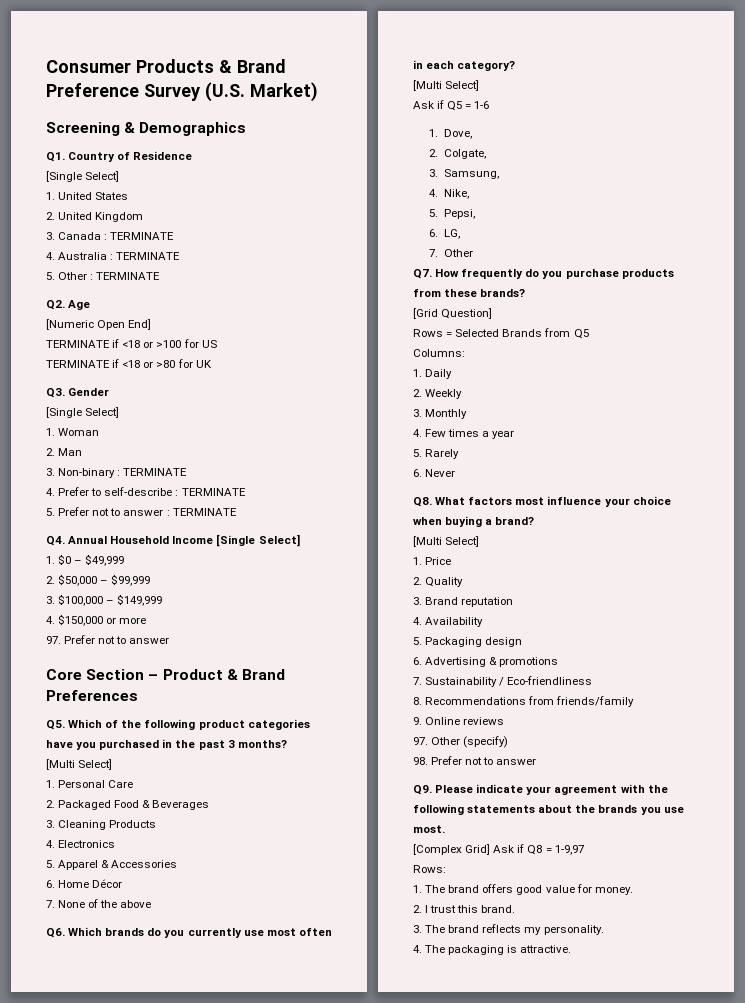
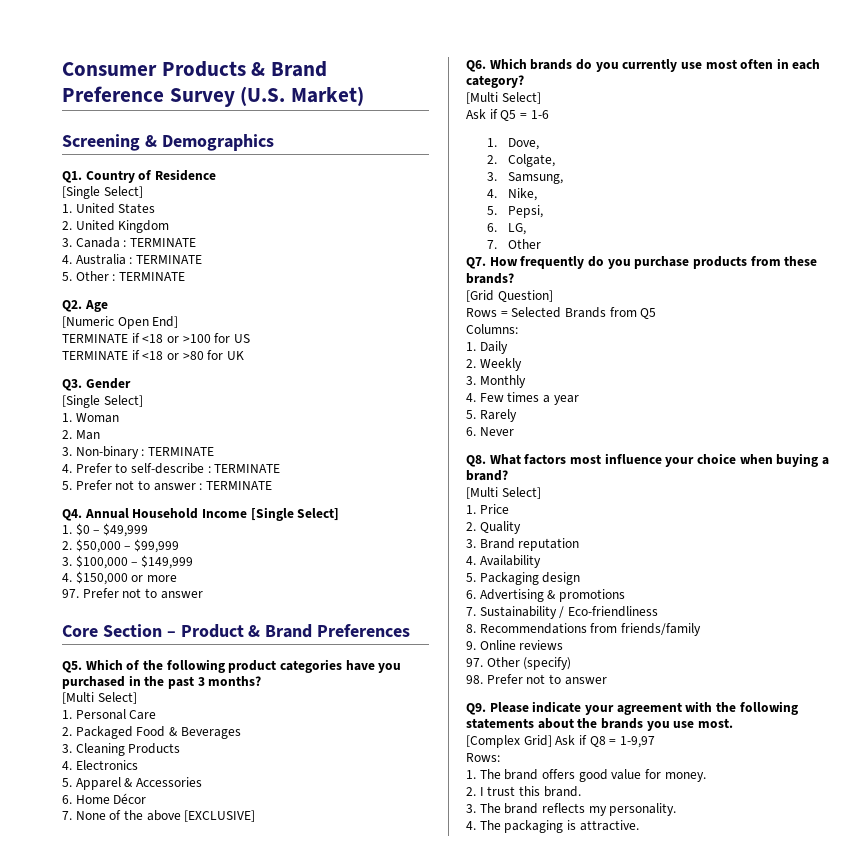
- 7. None of the above
+ 7. None of the above [EXCLUSIVE]

